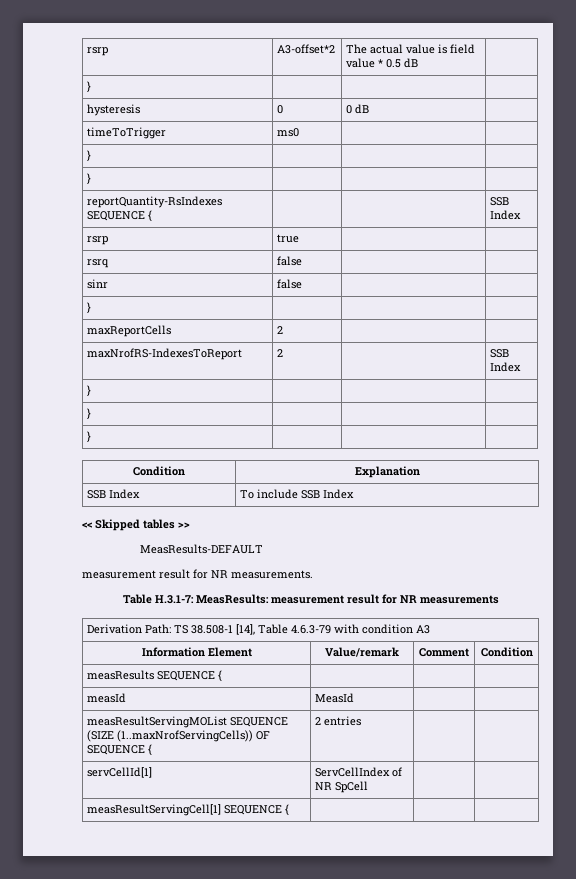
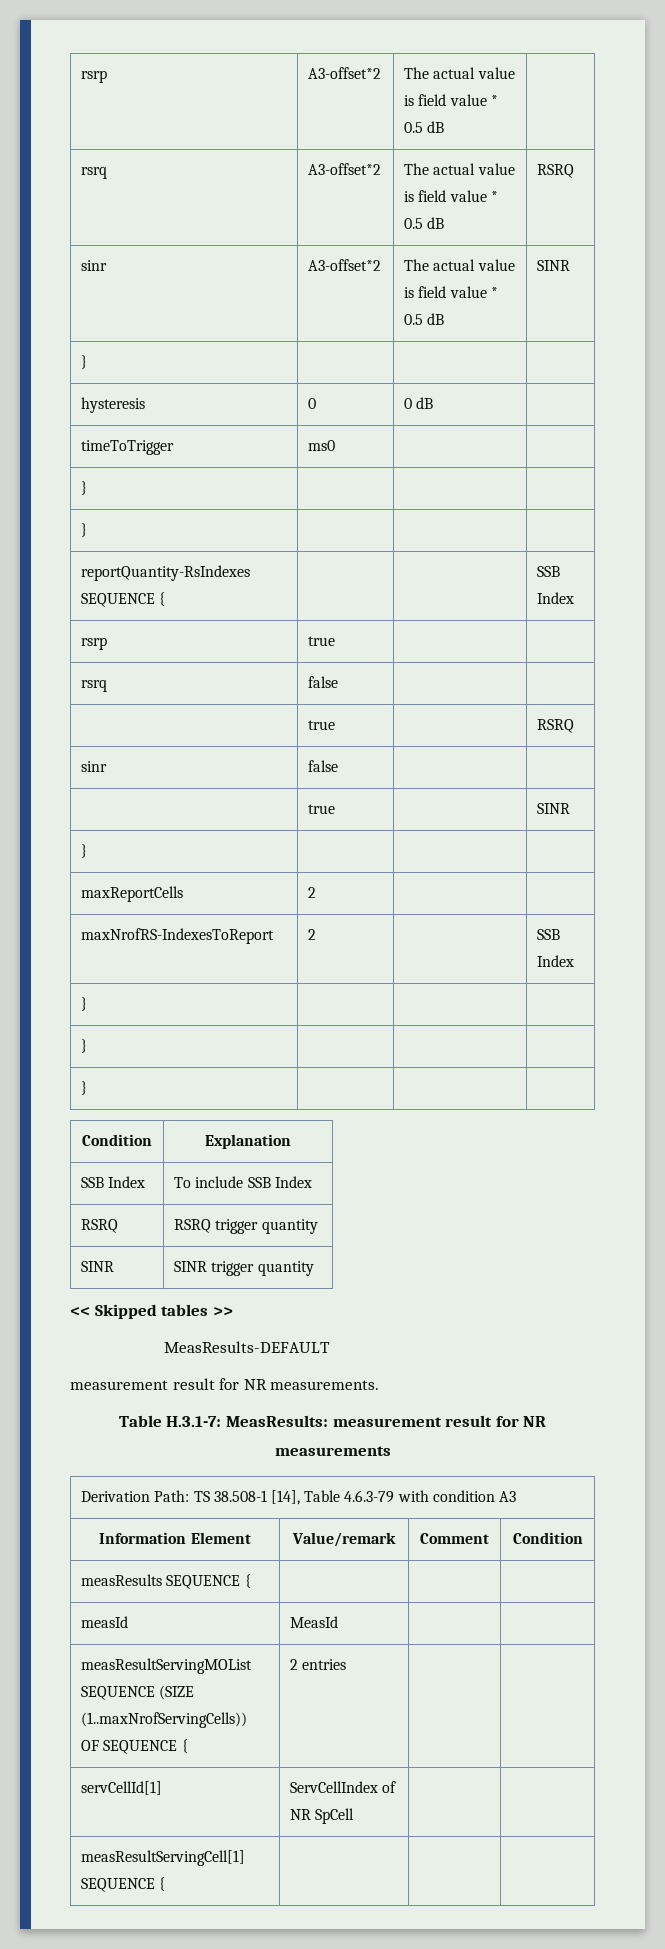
+ rsrq | A3-offset*2 | The actual value is field value * 0.5 dB | RSRQ
+ sinr | A3-offset*2 | The actual value is field value * 0.5 dB | SINR
+ | true | | RSRQ
+ | true | | SINR
+ RSRQ | RSRQ trigger quantity
+ SINR | SINR trigger quantity

